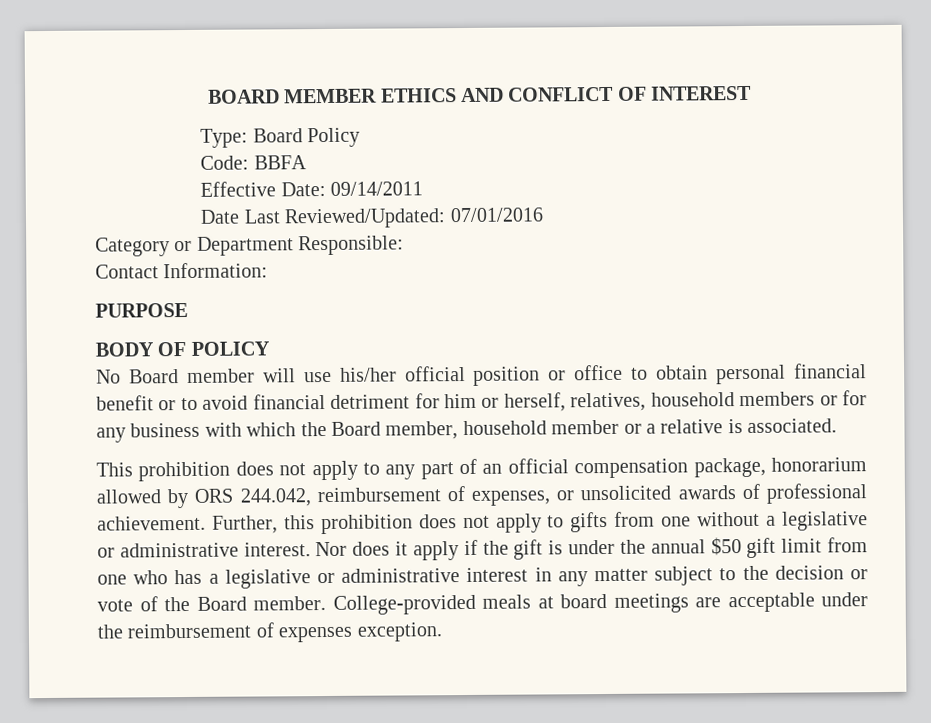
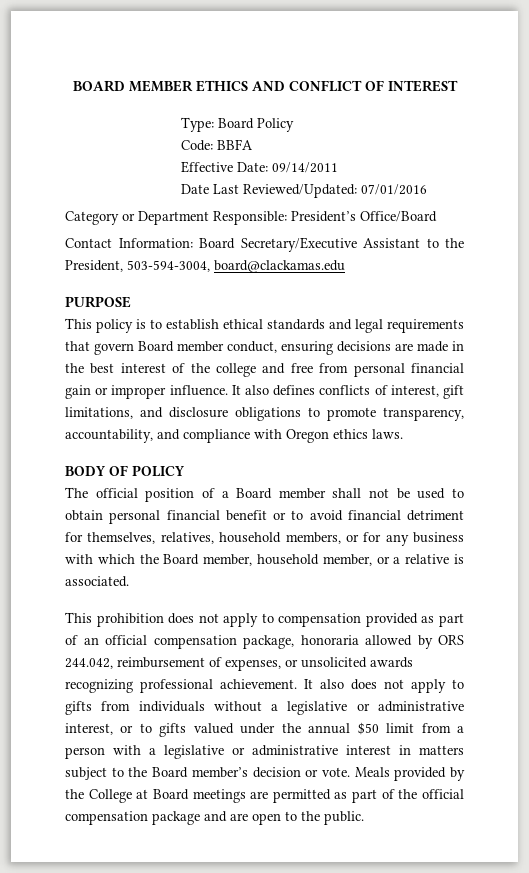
- Category or Department Responsible:
+ Category or Department Responsible: President’s Office/Board
- Contact Information:
+ Contact Information: Board Secretary/Executive Assistant to the President, 503-594-3004, board@clackamas.edu
  PURPOSE
+ This policy is to establish ethical standards and legal requirements that govern Board member conduct, ensuring decisions are made in the best interest of the college and free from personal financial gain or improper influence. It also defines conflicts of interest, gift limitations, and disclosure obligations to promote transparency, accountability, and compliance with Oregon ethics laws.
  BODY OF POLICY
- No Board member will use his/her official position or office to obtain personal financial benefit or to avoid financial detriment for him or herself, relatives, household members or for any business with which the Board member, household member or a relative is associated.
+ The official position of a Board member shall not be used to obtain personal financial benefit or to avoid financial detriment for themselves, relatives, household members, or for any business with which the Board member, household member, or a relative is associated.
- This prohibition does not apply to any part of an official compensation package, honorarium allowed by ORS 244.042, reimbursement of expenses, or unsolicited awards of professional achievement.
+ This prohibition does not apply to compensation provided as part of an official compensation package, honoraria allowed by ORS 244.042, reimbursement of expenses, or unsolicited awards recognizing professional achievement.
- Further, this prohibition does not apply to gifts from one without a legislative or administrative interest. Nor does it apply if the gift is under the annual $50 gift limit from one who has a legislative or administrative interest in any matter subject to the decision or vote of the Board member. College-provided meals at board meetings are acceptable under the reimbursement of expenses exception.
+ It also does not apply to gifts from individuals without a legislative or administrative interest, or to gifts valued under the annual $50 limit from a person with a legislative or administrative interest in matters subject to the Board member’s decision or vote. Meals provided by the College at Board meetings are permitted as part of the official compensation package and are open to the public.

